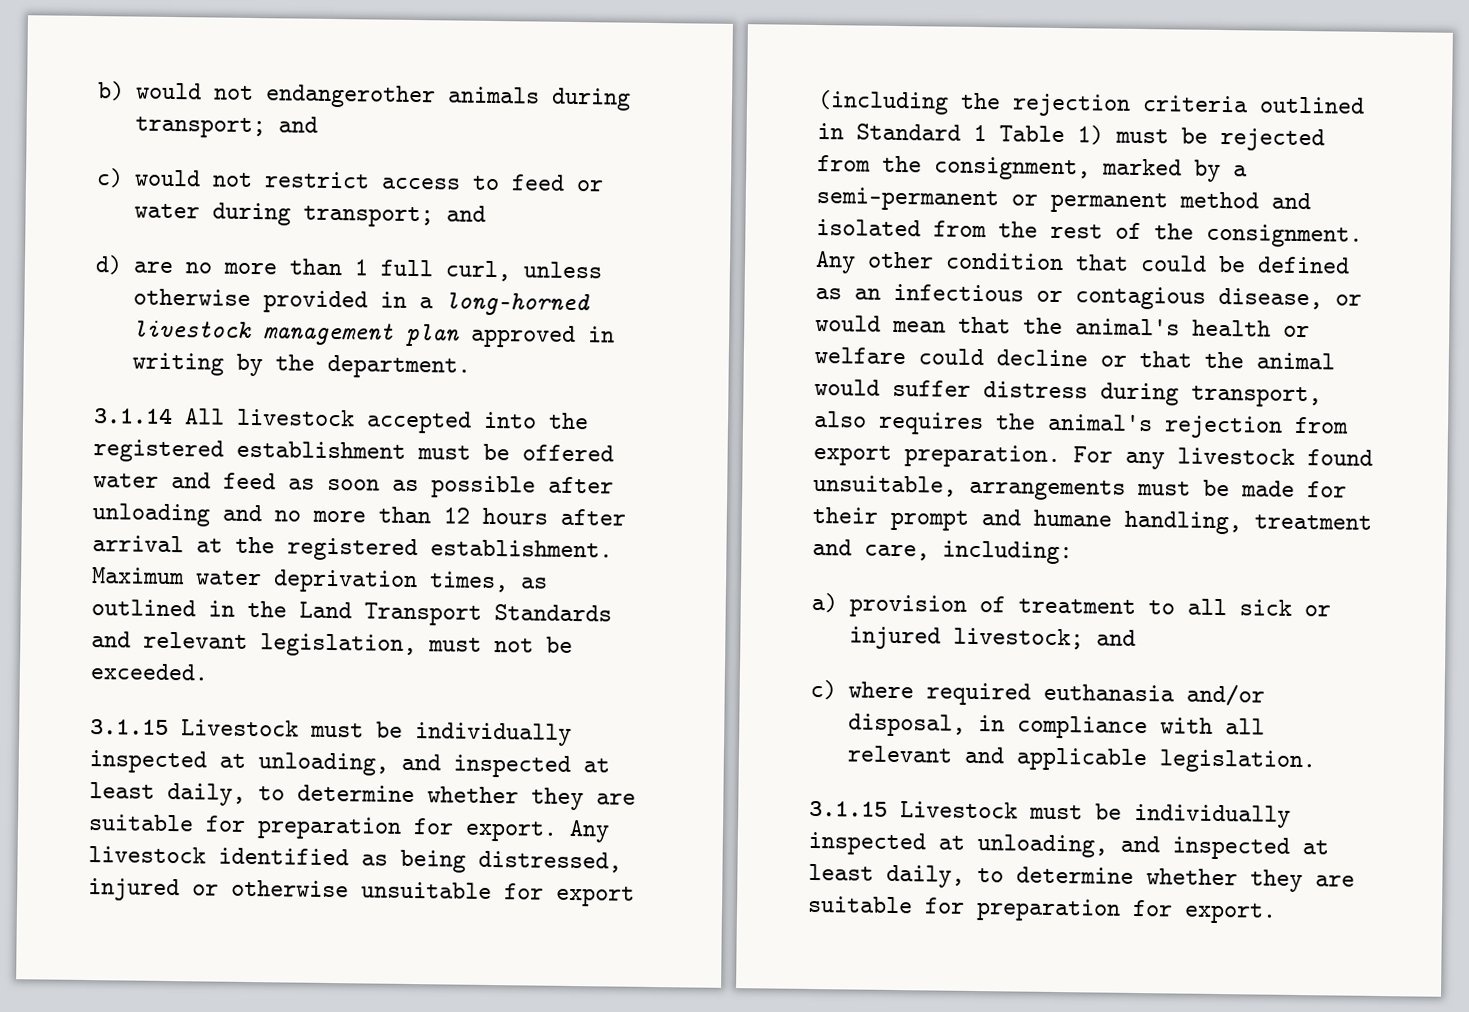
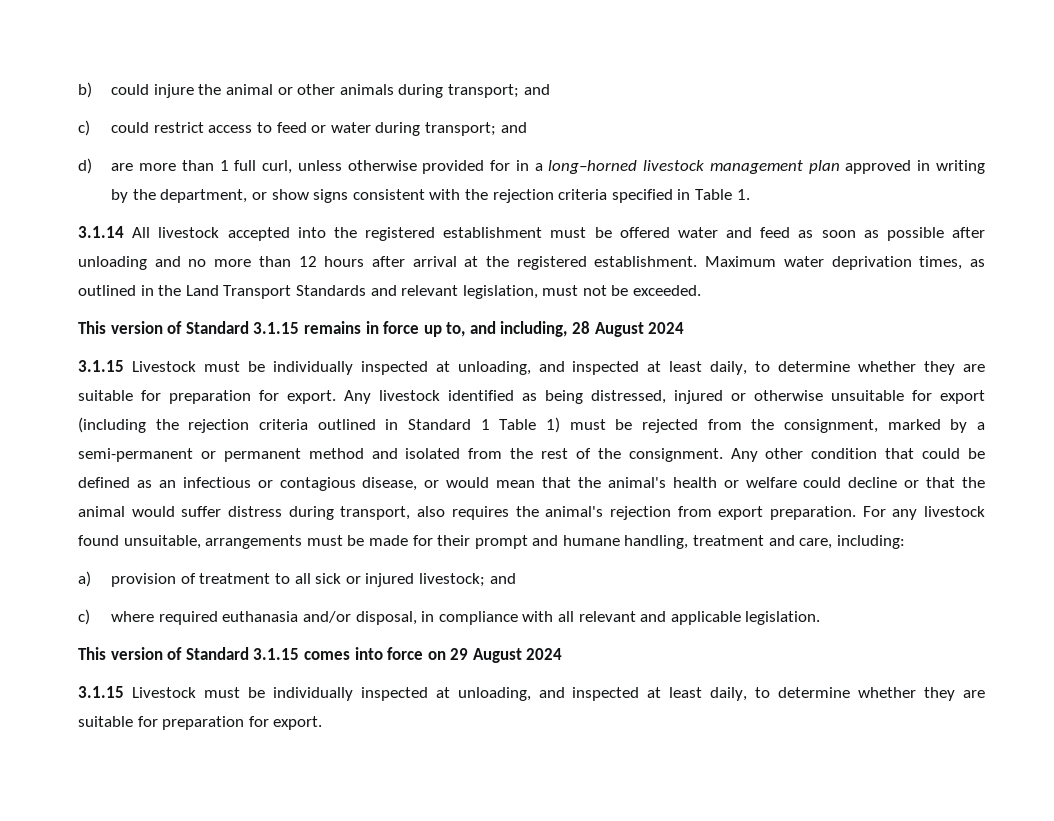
- b) would not endangerother animals during transport; and
+ b) could injure the animal or other animals during transport; and
- c) would not restrict access to feed or water during transport; and
+ c) could restrict access to feed or water during transport; and
- d) are no more than 1 full curl, unless otherwise provided in a long–horned livestock management plan approved in writing by the department.
+ d) are more than 1 full curl, unless otherwise provided for in a long–horned livestock management plan approved in writing by the department, or show signs consistent with the rejection criteria specified in Table 1.
+ This version of Standard 3.1.15 remains in force up to, and including, 28 August 2024
+ This version of Standard 3.1.15 comes into force on 29 August 2024

